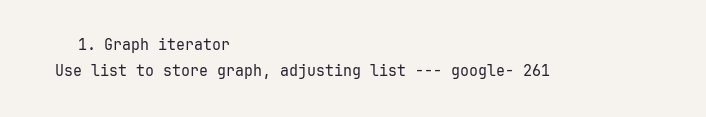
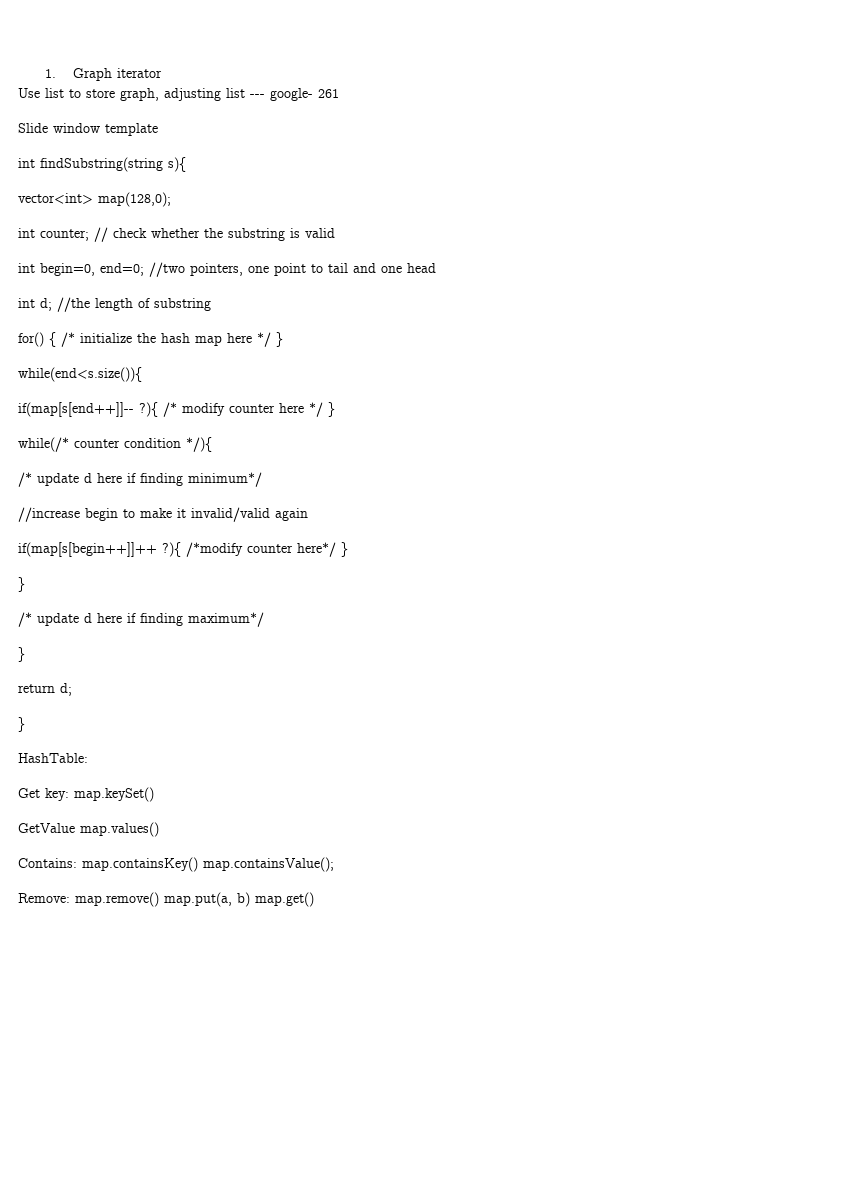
+ Slide window template
+ int findSubstring(string s){
+ vector<int> map(128,0);
+ int counter; // check whether the substring is valid
+ int begin=0, end=0; //two pointers, one point to tail and one head
+ int d; //the length of substring
+ for() { /* initialize the hash map here */ }
+ while(end<s.size()){
+ if(map[s[end++]]-- ?){ /* modify counter here */ }
+ while(/* counter condition */){
+ /* update d here if finding minimum*/
+ //increase begin to make it invalid/valid again
+ if(map[s[begin++]]++ ?){ /*modify counter here*/ }
+ }
+ /* update d here if finding maximum*/
+ }
+ return d;
+ }
+ HashTable:
+ Get key: map.keySet()
+ GetValue map.values()
+ Contains: map.containsKey() map.containsValue();
+ Remove: map.remove() map.put(a, b) map.get()

